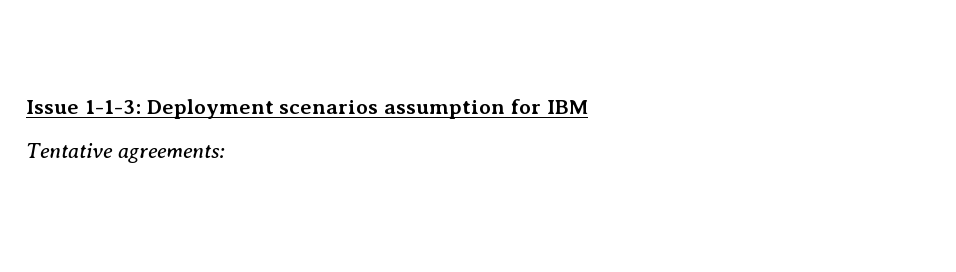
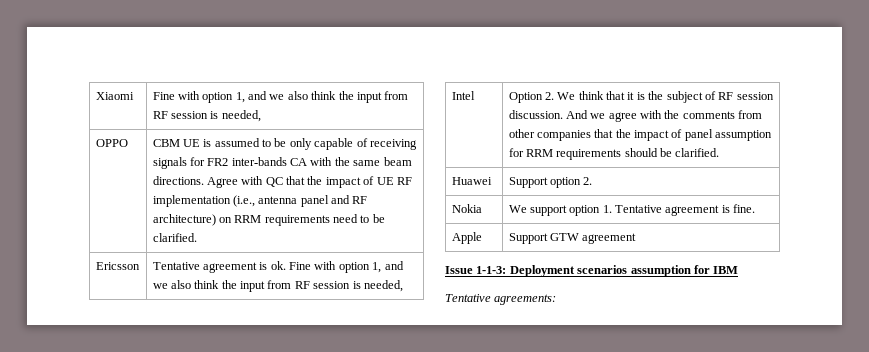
+ Xiaomi | Fine with option 1, and we also think the input from RF session is needed,
+ OPPO | CBM UE is assumed to be only capable of receiving signals for FR2 inter-bands CA with the same beam directions. Agree with QC that the impact of UE RF implementation (i.e., antenna panel and RF architecture) on RRM requirements need to be clarified.
+ Ericsson | Tentative agreement is ok. Fine with option 1, and we also think the input from RF session is needed,
+ Intel | Option 2. We think that it is the subject of RF session discussion. And we agree with the comments from other companies that the impact of panel assumption for RRM requirements should be clarified.
+ Huawei | Support option 2.
+ Nokia | We support option 1. Tentative agreement is fine.
+ Apple | Support GTW agreement

